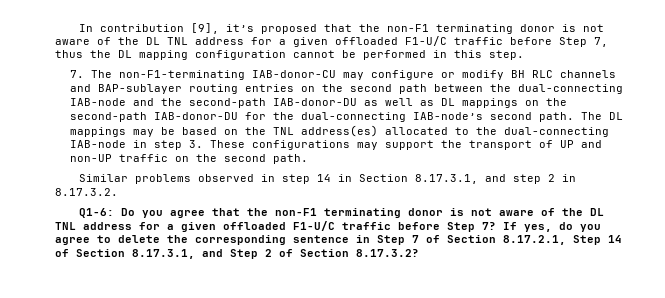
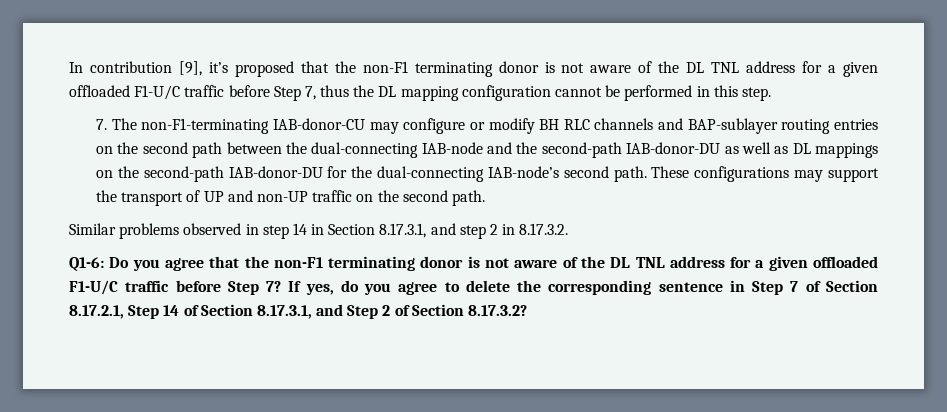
- The DL mappings may be based on the TNL address(es) allocated to the dual-connecting IAB-node in step 3. These configurations may support the transport of UP and non-UP traffic on the second path.
+ These configurations may support the transport of UP and non-UP traffic on the second path.

